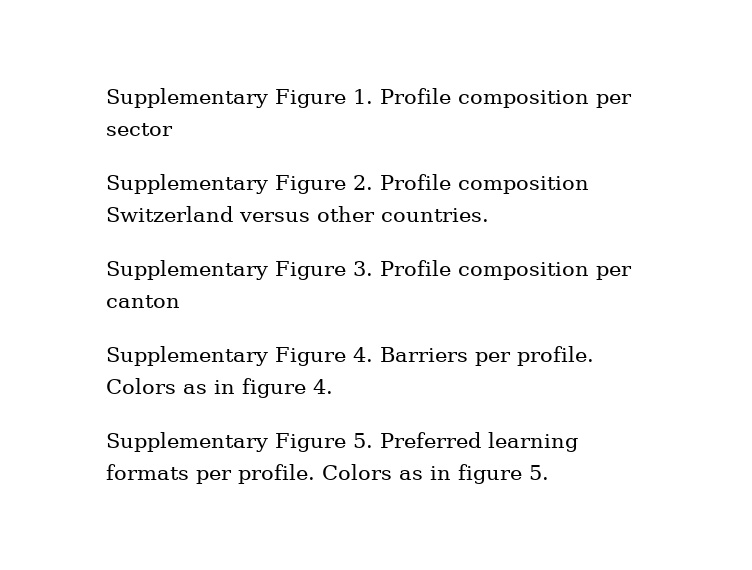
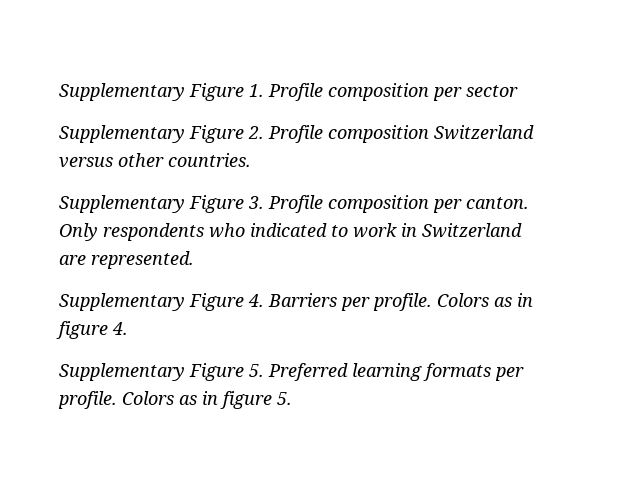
- Supplementary Figure 3. Profile composition per canton
+ Supplementary Figure 3. Profile composition per canton. Only respondents who indicated to work in Switzerland are represented.

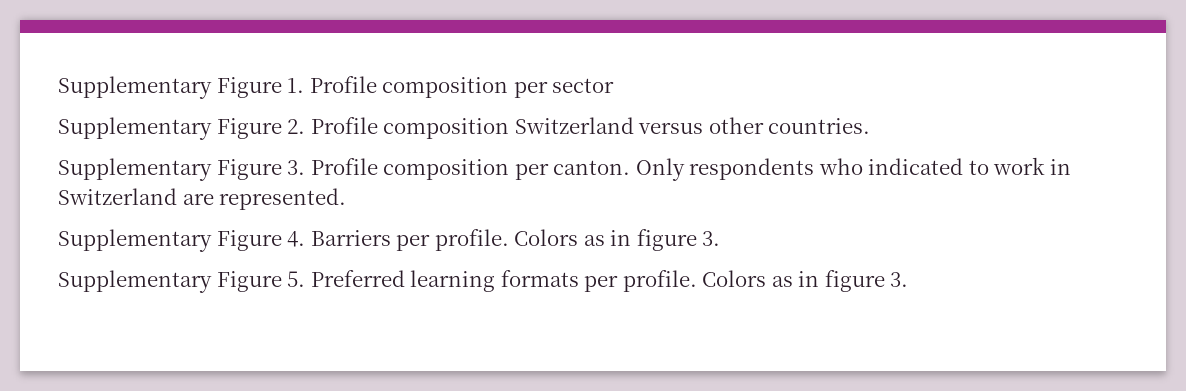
- Supplementary Figure 4. Barriers per profile. Colors as in figure 4.
+ Supplementary Figure 4. Barriers per profile. Colors as in figure 3.
- Supplementary Figure 5. Preferred learning formats per profile. Colors as in figure 5.
+ Supplementary Figure 5. Preferred learning formats per profile. Colors as in figure 3.

